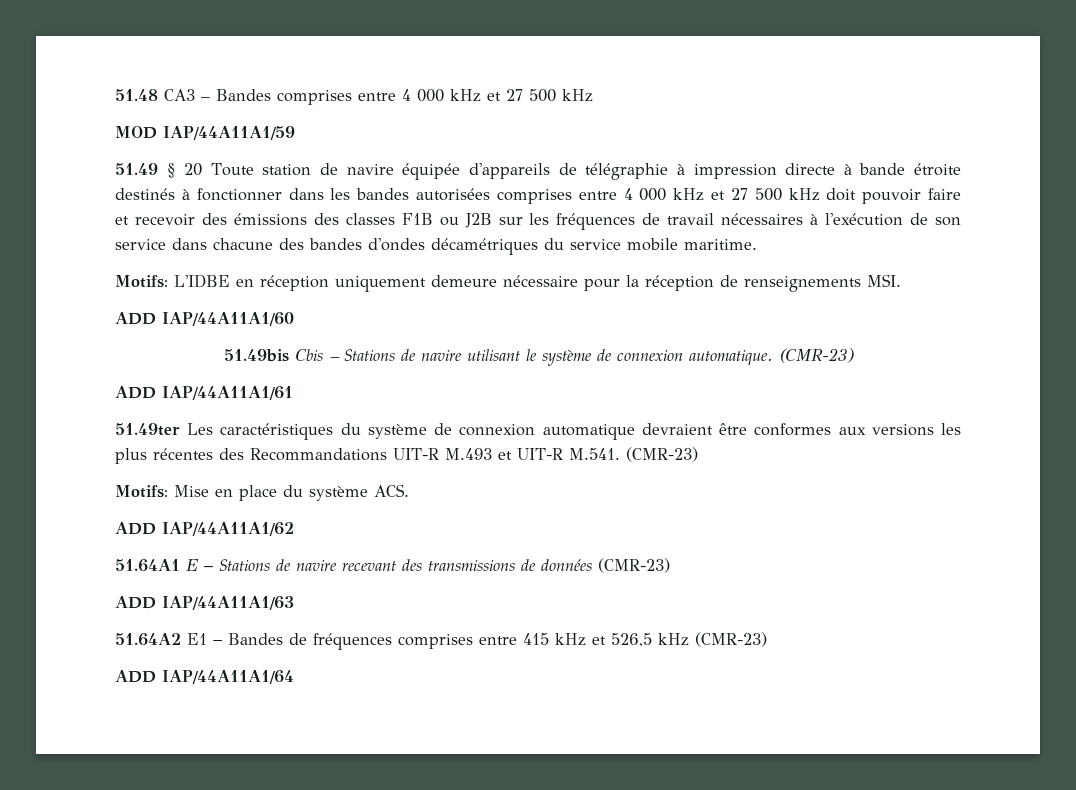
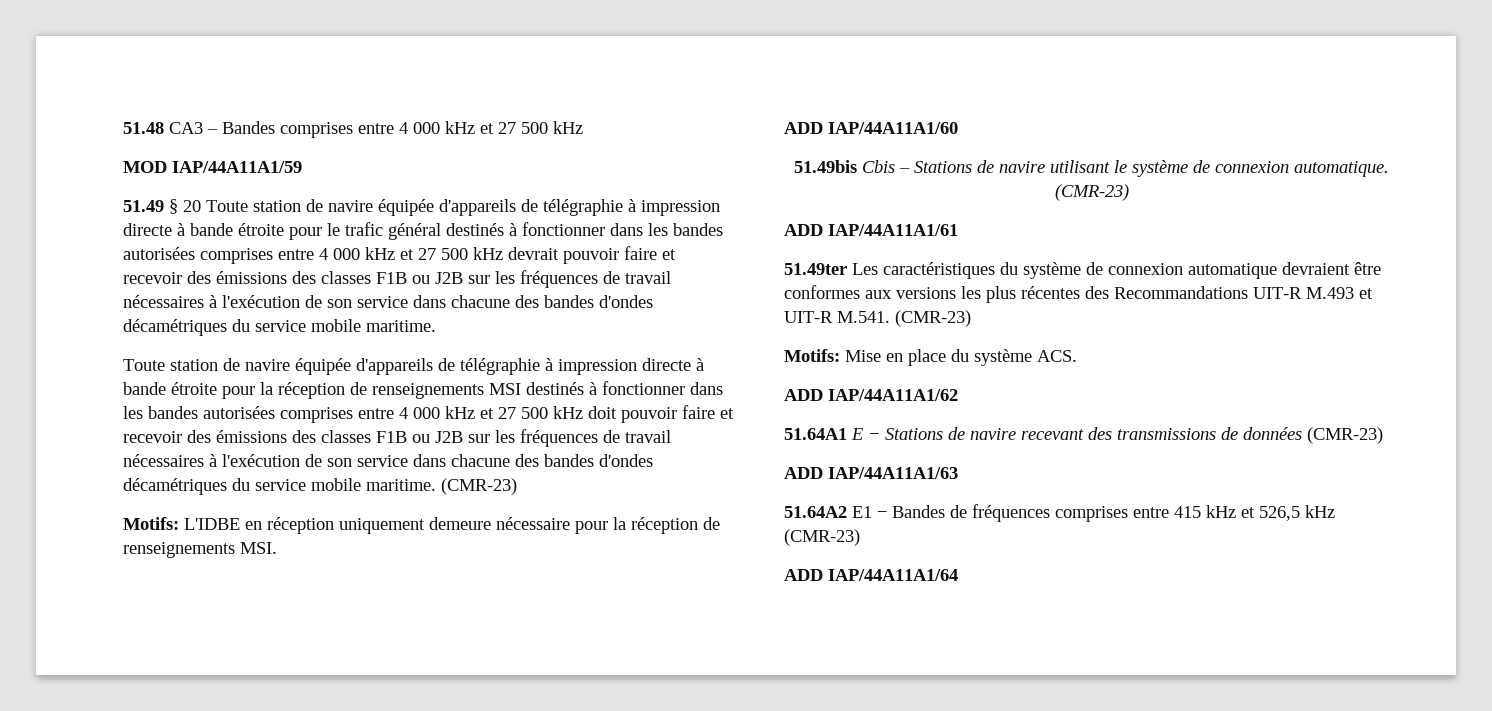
- 51.49 § 20 Toute station de navire équipée d'appareils de télégraphie à impression directe à bande étroite destinés à fonctionner dans les bandes autorisées comprises entre 4 000 kHz et 27 500 kHz doit pouvoir faire et recevoir des émissions des classes F1B ou J2B sur les fréquences de travail nécessaires à l'exécution de son service dans chacune des bandes d'ondes décamétriques du service mobile maritime.
+ 51.49 § 20 Toute station de navire équipée d'appareils de télégraphie à impression directe à bande étroite pour le trafic général destinés à fonctionner dans les bandes autorisées comprises entre 4 000 kHz et 27 500 kHz devrait pouvoir faire et recevoir des émissions des classes F1B ou J2B sur les fréquences de travail nécessaires à l'exécution de son service dans chacune des bandes d'ondes décamétriques du service mobile maritime.
+ Toute station de navire équipée d'appareils de télégraphie à impression directe à bande étroite pour la réception de renseignements MSI destinés à fonctionner dans les bandes autorisées comprises entre 4 000 kHz et 27 500 kHz doit pouvoir faire et recevoir des émissions des classes F1B ou J2B sur les fréquences de travail nécessaires à l'exécution de son service dans chacune des bandes d'ondes décamétriques du service mobile maritime. (CMR-23)

